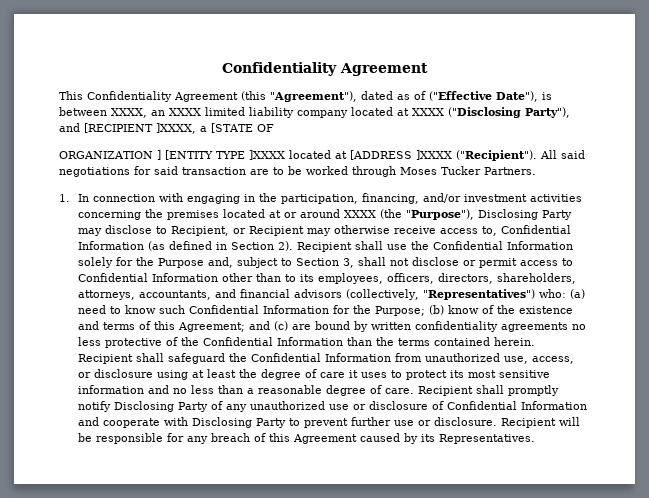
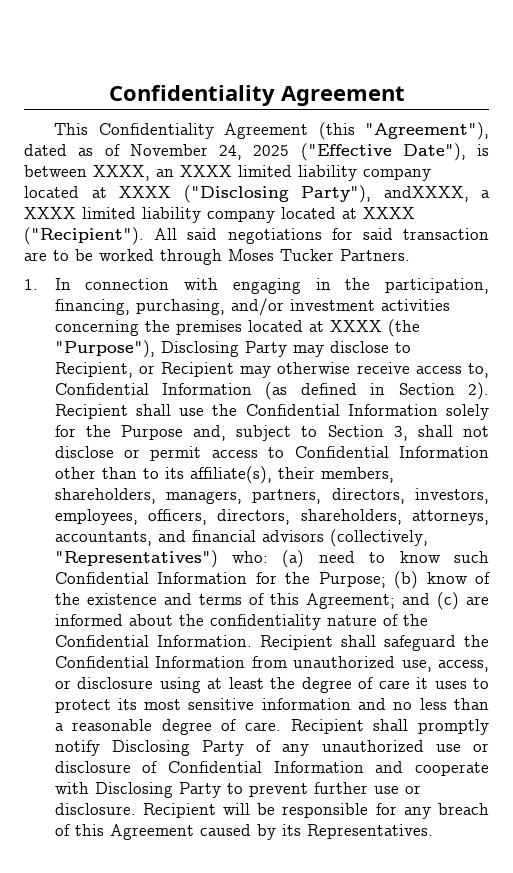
- This Confidentiality Agreement (this "Agreement"), dated as of ("Effective Date"), is between XXXX, an XXXX limited liability company located at XXXX ("Disclosing Party"), and [RECIPIENT ]XXXX, a [STATE OF
- ORGANIZATION ] [ENTITY TYPE ]XXXX located at [ADDRESS ]XXXX ("Recipient").
+ This Confidentiality Agreement (this "Agreement"), dated as of November 24, 2025 ("Effective Date"), is between XXXX, an XXXX limited liability company located at XXXX ("Disclosing Party"), andXXXX, a XXXX limited liability company located at XXXX ("Recipient").
- 1. In connection with engaging in the participation, financing, and/or investment activities concerning the premises located at or around XXXX (the "Purpose"), Disclosing Party may disclose to Recipient, or Recipient may otherwise receive access to, Confidential Information (as defined in Section 2).
+ 1. In connection with engaging in the participation, financing, purchasing, and/or investment activities concerning the premises located at XXXX (the "Purpose"), Disclosing Party may disclose to Recipient, or Recipient may otherwise receive access to, Confidential Information (as defined in Section 2).
- Recipient shall use the Confidential Information solely for the Purpose and, subject to Section 3, shall not disclose or permit access to Confidential Information other than to its employees, officers, directors, shareholders, attorneys, accountants, and financial advisors (collectively, "Representatives") who:
+ Recipient shall use the Confidential Information solely for the Purpose and, subject to Section 3, shall not disclose or permit access to Confidential Information other than to its affiliate(s), their members, shareholders, managers, partners, directors, investors, employees, officers, directors, shareholders, attorneys, accountants, and financial advisors (collectively, "Representatives") who:
- and (c) are bound by written confidentiality agreements no less protective of the Confidential Information than the terms contained herein.
+ and (c) are informed about the confidentiality nature of the Confidential Information.

